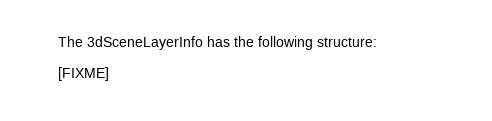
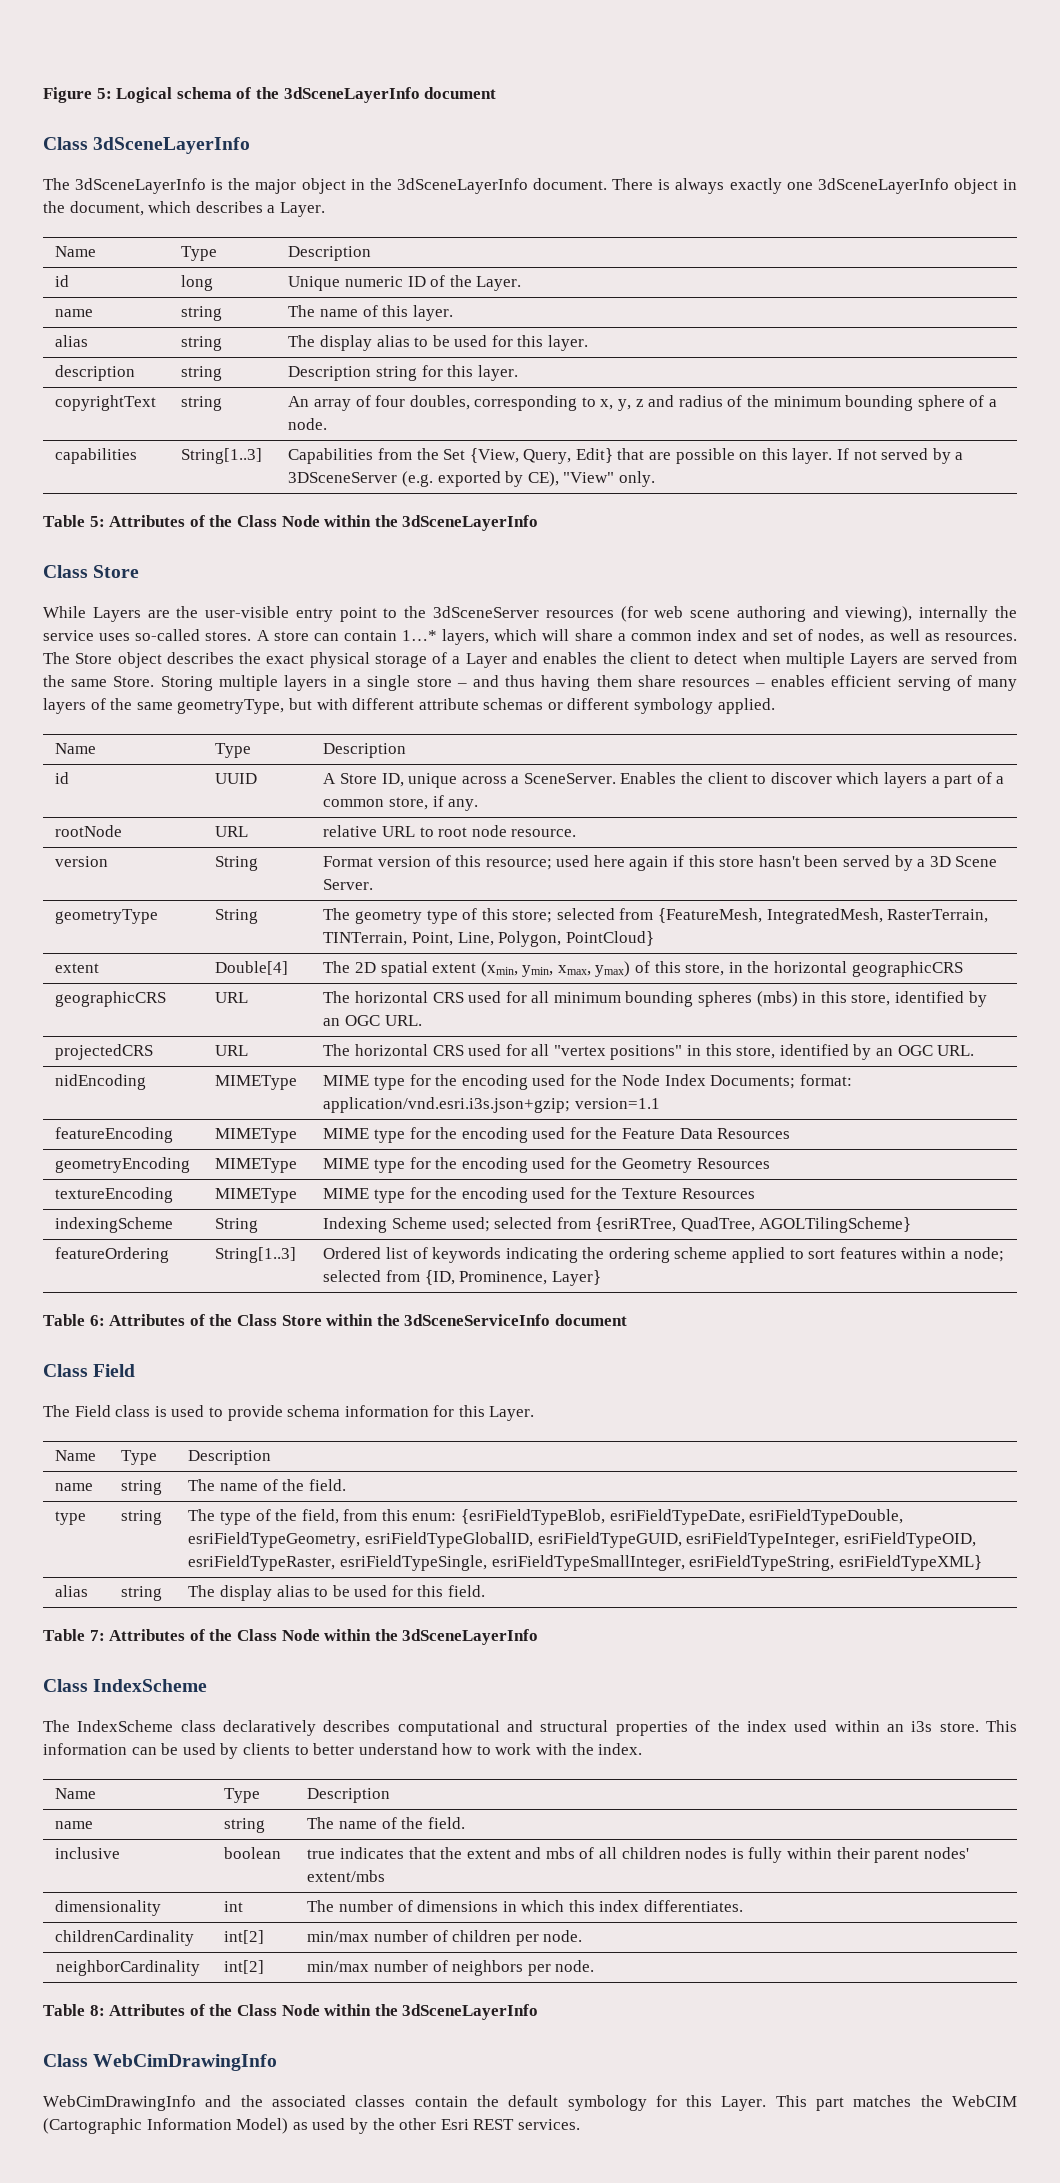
- The 3dSceneLayerInfo has the following structure:
- [FIXME]
+ Figure 5: Logical schema of the 3dSceneLayerInfo document
+ Class 3dSceneLayerInfo
+ The 3dSceneLayerInfo is the major object in the 3dSceneLayerInfo document. There is always exactly one 3dSceneLayerInfo object in the document, which describes a Layer.
+ Name | Type | Description
+ id | long | Unique numeric ID of the Layer.
+ name | string | The name of this layer.
+ alias | string | The display alias to be used for this layer.
+ description | string | Description string for this layer.
+ copyrightText | string | An array of four doubles, corresponding to x, y, z and radius of the minimum bounding sphere of a node.
+ capabilities | String[1..3] | Capabilities from the Set {View, Query, Edit} that are possible on this layer. If not served by a 3DSceneServer (e.g. exported by CE), "View" only.
+ Table 5: Attributes of the Class Node within the 3dSceneLayerInfo
+ Class Store
+ While Layers are the user-visible entry point to the 3dSceneServer resources (for web scene authoring and viewing), internally the service uses so-called stores. A store can contain 1…* layers, which will share a common index and set of nodes, as well as resources. The Store object describes the exact physical storage of a Layer and enables the client to detect when multiple Layers are served from the same Store. Storing multiple layers in a single store – and thus having them share resources – enables efficient serving of many layers of the same geometryType, but with different attribute schemas or different symbology applied.
+ Name | Type | Description
+ id | UUID | A Store ID, unique across a SceneServer. Enables the client to discover which layers a part of a common store, if any.
+ rootNode | URL | relative URL to root node resource.
+ version | String | Format version of this resource; used here again if this store hasn't been served by a 3D Scene Server.
+ geometryType | String | The geometry type of this store; selected from {FeatureMesh, IntegratedMesh, RasterTerrain, TINTerrain, Point, Line, Polygon, PointCloud}
+ extent | Double[4] | The 2D spatial extent (xmin, ymin, xmax, ymax) of this store, in the horizontal geographicCRS
+ geographicCRS | URL | The horizontal CRS used for all minimum bounding spheres (mbs) in this store, identified by an OGC URL.
+ projectedCRS | URL | The horizontal CRS used for all "vertex positions" in this store, identified by an OGC URL.
+ nidEncoding | MIMEType | MIME type for the encoding used for the Node Index Documents; format: application/vnd.esri.i3s.json+gzip; version=1.1
+ featureEncoding | MIMEType | MIME type for the encoding used for the Feature Data Resources
+ geometryEncoding | MIMEType | MIME type for the encoding used for the Geometry Resources
+ textureEncoding | MIMEType | MIME type for the encoding used for the Texture Resources
+ indexingScheme | String | Indexing Scheme used; selected from {esriRTree, QuadTree, AGOLTilingScheme}
+ featureOrdering | String[1..3] | Ordered list of keywords indicating the ordering scheme applied to sort features within a node; selected from {ID, Prominence, Layer}
+ Table 6: Attributes of the Class Store within the 3dSceneServiceInfo document
+ Class Field
+ The Field class is used to provide schema information for this Layer.
+ Name | Type | Description
+ name | string | The name of the field.
+ type | string | The type of the field, from this enum: {esriFieldTypeBlob, esriFieldTypeDate, esriFieldTypeDouble, esriFieldTypeGeometry, esriFieldTypeGlobalID, esriFieldTypeGUID, esriFieldTypeInteger, esriFieldTypeOID, esriFieldTypeRaster, esriFieldTypeSingle, esriFieldTypeSmallInteger, esriFieldTypeString, esriFieldTypeXML}
+ alias | string | The display alias to be used for this field.
+ Table 7: Attributes of the Class Node within the 3dSceneLayerInfo
+ Class IndexScheme
+ The IndexScheme class declaratively describes computational and structural properties of the index used within an i3s store. This information can be used by clients to better understand how to work with the index.
+ Name | Type | Description
+ name | string | The name of the field.
+ inclusive | boolean | true indicates that the extent and mbs of all children nodes is fully within their parent nodes' extent/mbs
+ dimensionality | int | The number of dimensions in which this index differentiates.
+ childrenCardinality | int[2] | min/max number of children per node.
+ neighborCardinality | int[2] | min/max number of neighbors per node.
+ Table 8: Attributes of the Class Node within the 3dSceneLayerInfo
+ Class WebCimDrawingInfo
+ WebCimDrawingInfo and the associated classes contain the default symbology for this Layer. This part matches the WebCIM (Cartographic Information Model) as used by the other Esri REST services.

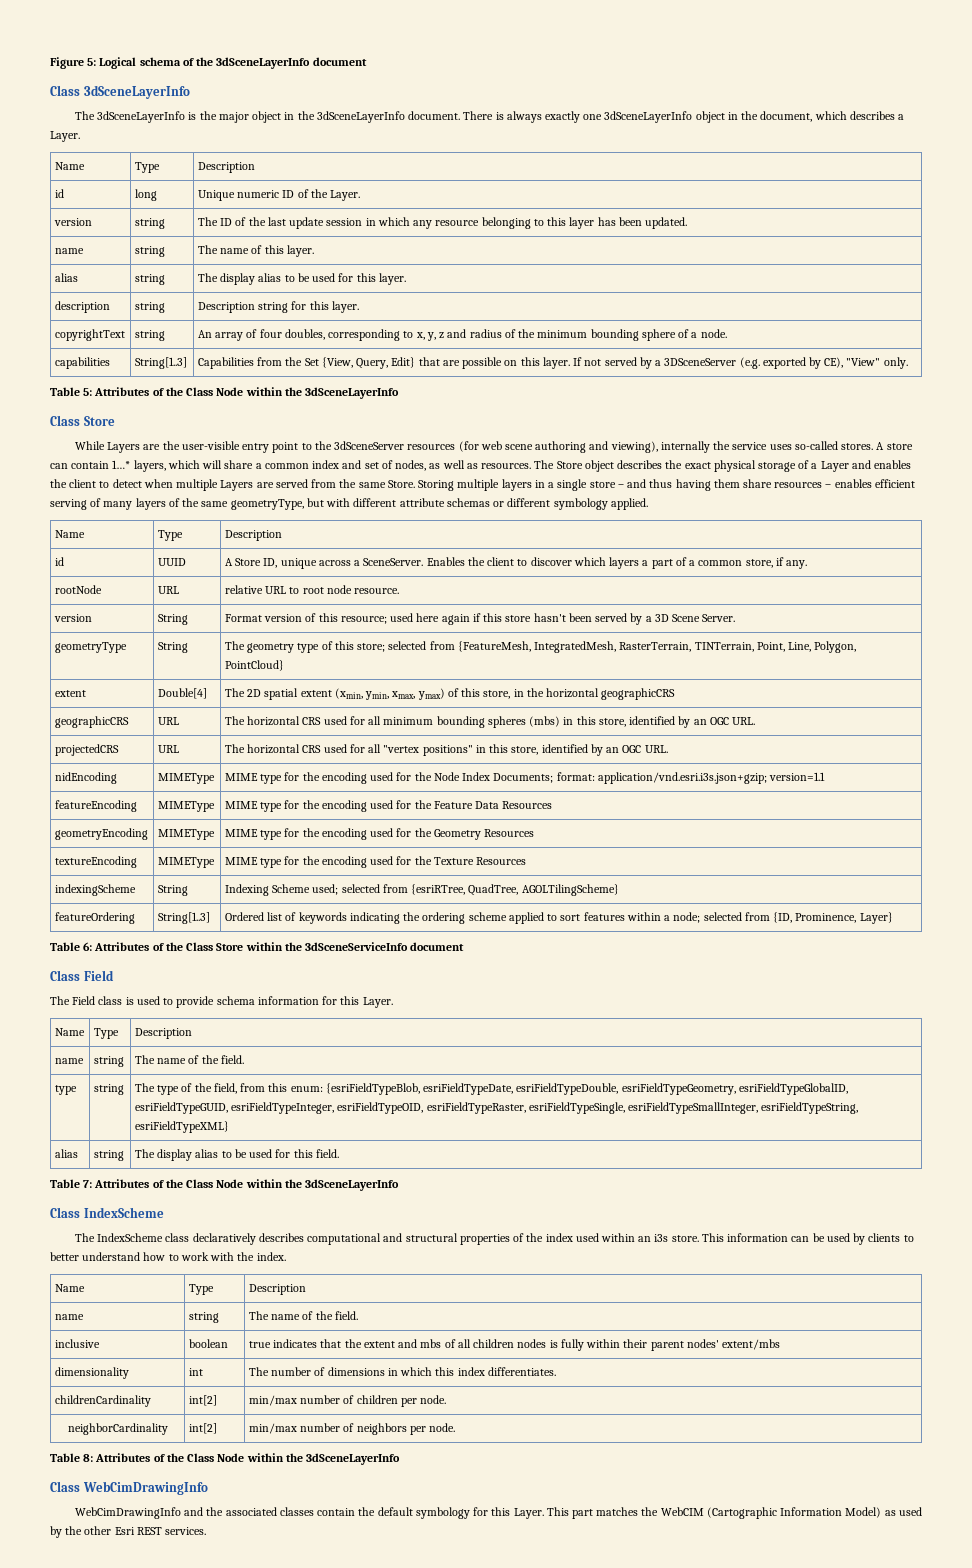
+ version | string | The ID of the last update session in which any resource belonging to this layer has been updated.

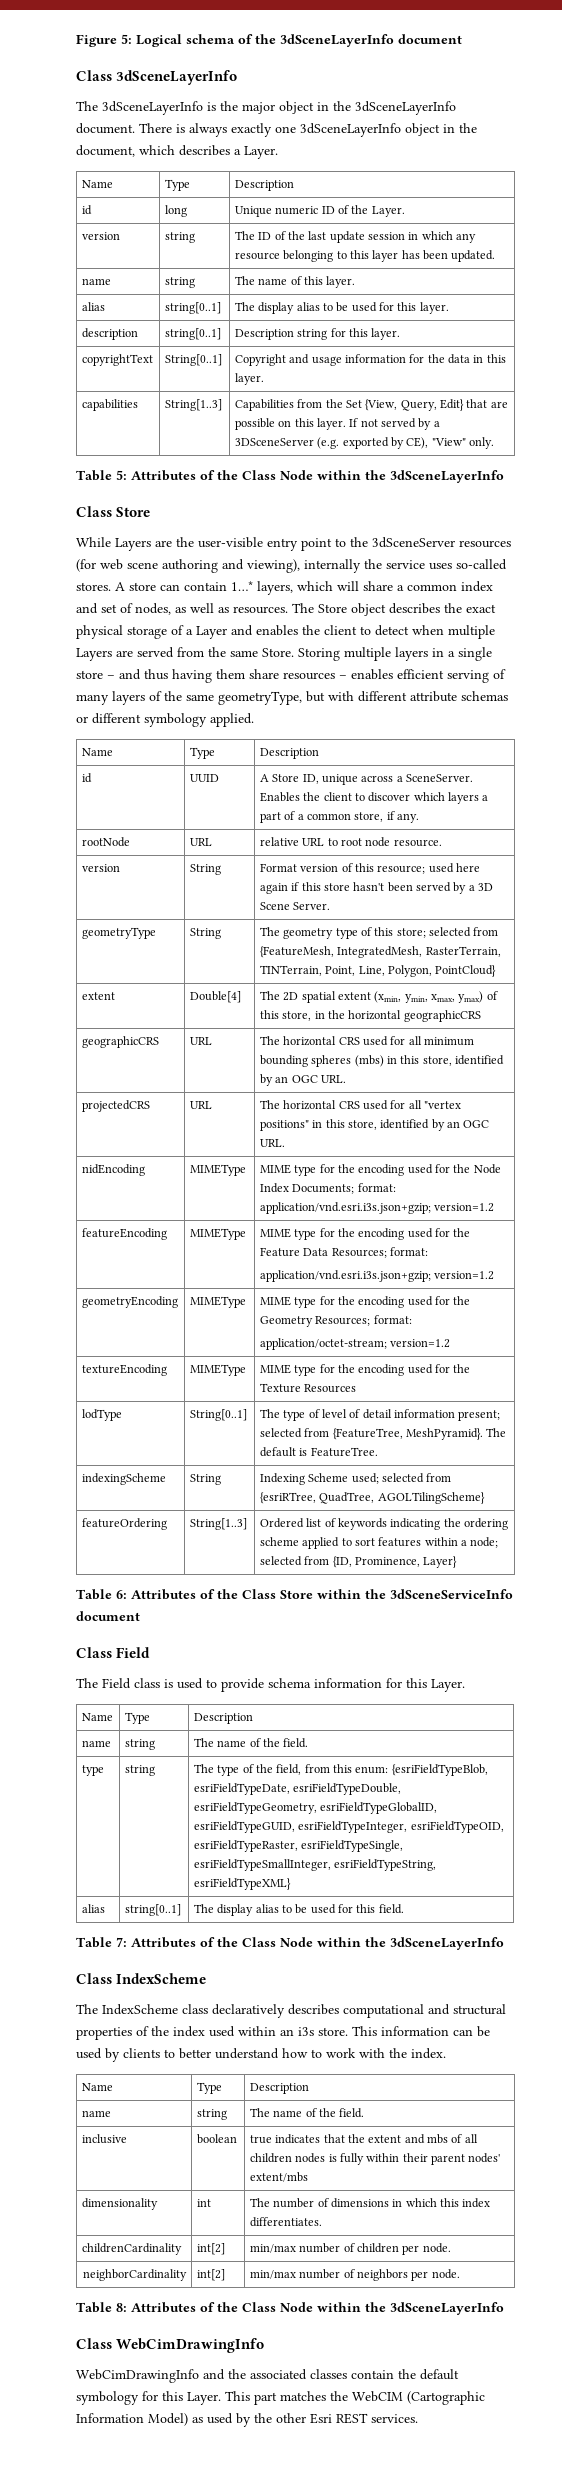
- alias | string | The display alias to be used for this layer.
+ alias | string[0..1] | The display alias to be used for this layer.
- description | string | Description string for this layer.
+ description | string[0..1] | Description string for this layer.
- copyrightText | string | An array of four doubles, corresponding to x, y, z and radius of the minimum bounding sphere of a node.
+ copyrightText | String[0..1] | Copyright and usage information for the data in this layer.
- nidEncoding | MIMEType | MIME type for the encoding used for the Node Index Documents; format: application/vnd.esri.i3s.json+gzip; version=1.1
+ nidEncoding | MIMEType | MIME type for the encoding used for the Node Index Documents; format: application/vnd.esri.i3s.json+gzip; version=1.2
- featureEncoding | MIMEType | MIME type for the encoding used for the Feature Data Resources
+ featureEncoding | MIMEType | MIME type for the encoding used for the Feature Data Resources; format:
+ application/vnd.esri.i3s.json+gzip; version=1.2
- geometryEncoding | MIMEType | MIME type for the encoding used for the Geometry Resources
+ geometryEncoding | MIMEType | MIME type for the encoding used for the Geometry Resources; format:
+ application/octet-stream; version=1.2
+ lodType | String[0..1] | The type of level of detail information present; selected from {FeatureTree, MeshPyramid}. The default is FeatureTree.
- alias | string | The display alias to be used for this field.
+ alias | string[0..1] | The display alias to be used for this field.

